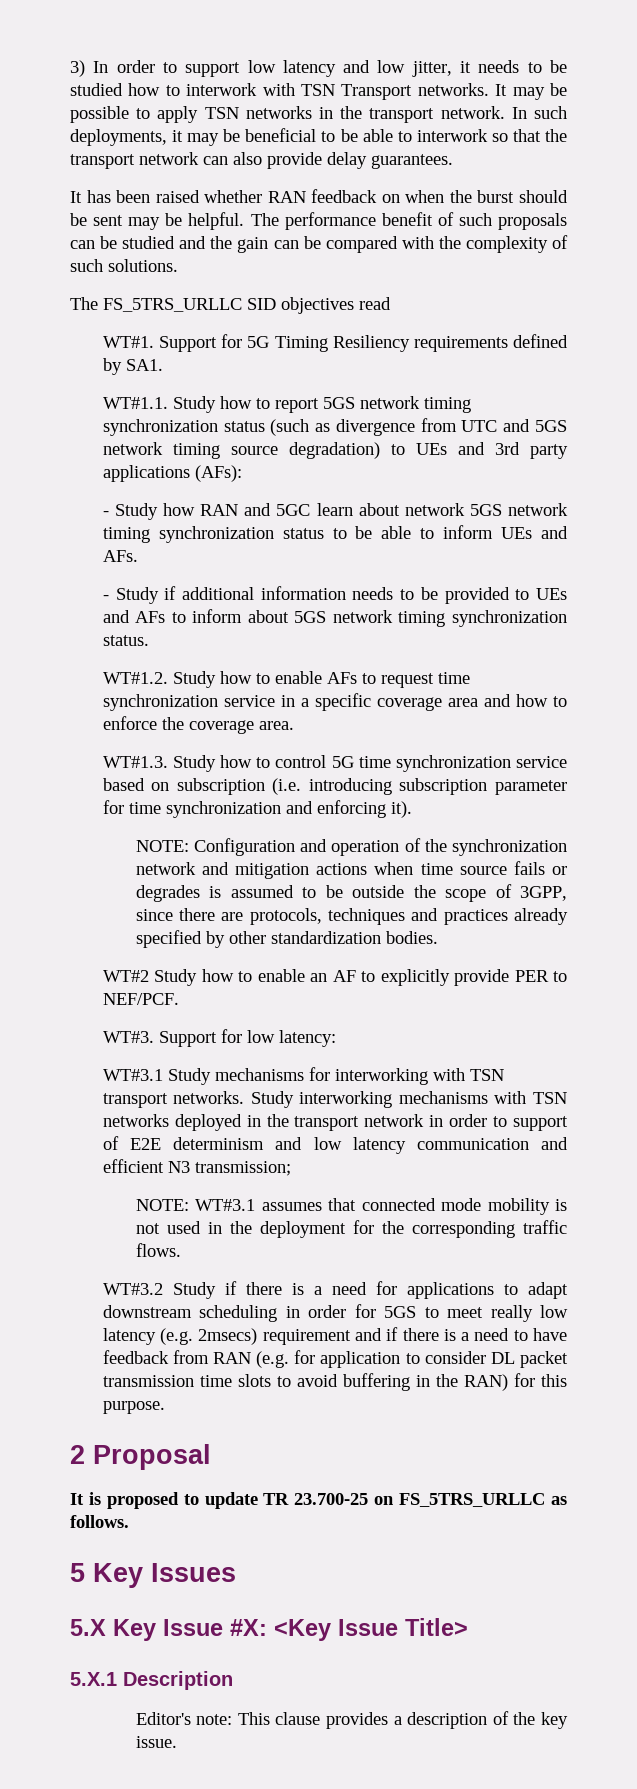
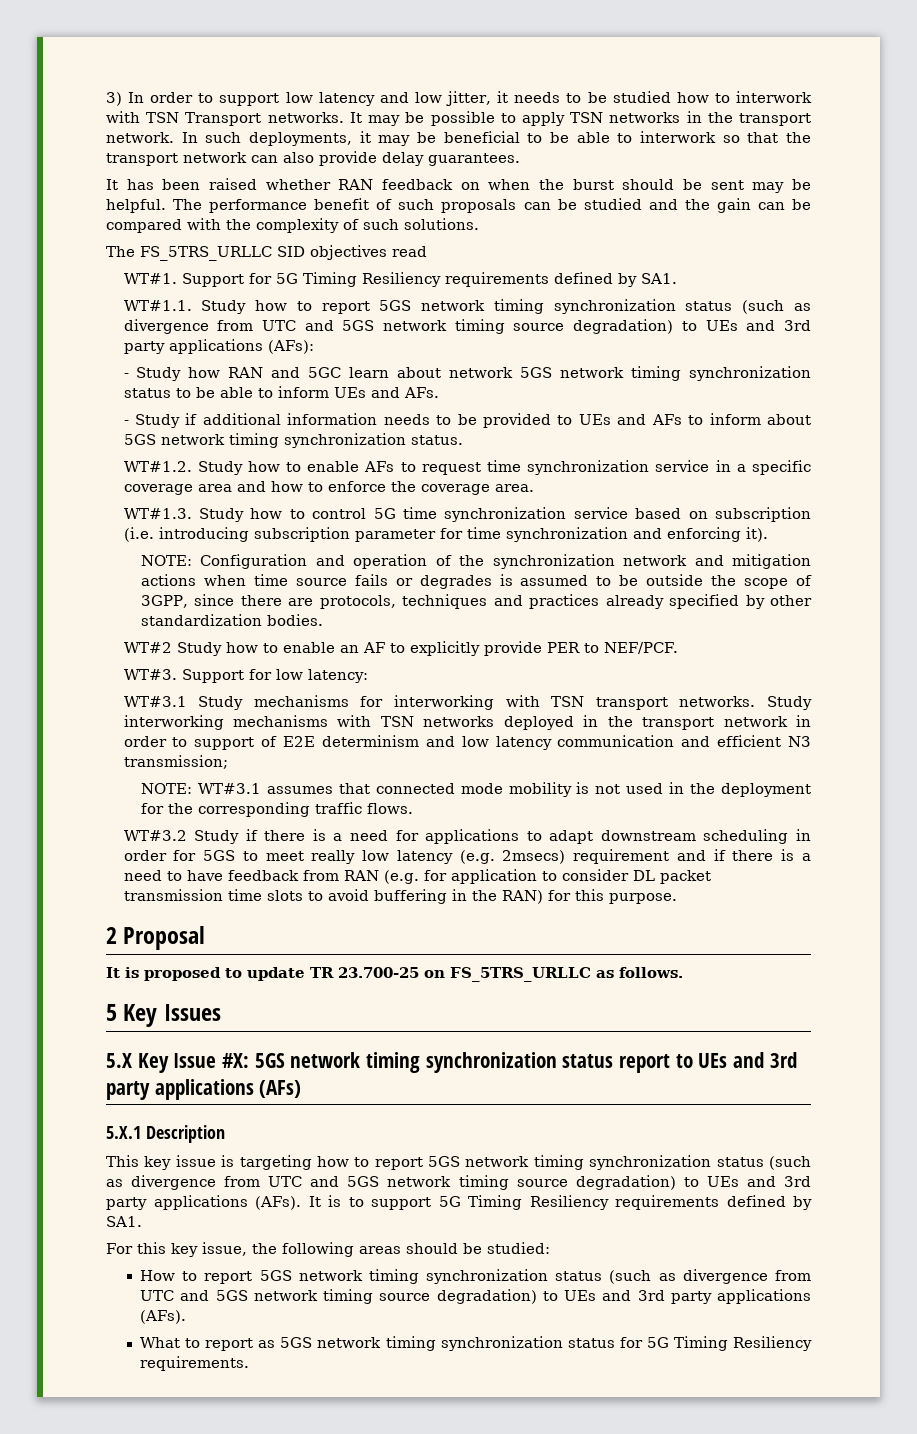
- 5.X Key Issue #X: <Key Issue Title>
+ 5.X Key Issue #X: 5GS network timing synchronization status report to UEs and 3rd party applications (AFs)
  5.X.1 Description
- Editor's note: This clause provides a description of the key issue.
+ This key issue is targeting how to report 5GS network timing synchronization status (such as divergence from UTC and 5GS network timing source degradation) to UEs and 3rd party applications (AFs). It is to support 5G Timing Resiliency requirements defined by SA1.
+ For this key issue, the following areas should be studied:
+ How to report 5GS network timing synchronization status (such as divergence from UTC and 5GS network timing source degradation) to UEs and 3rd party applications (AFs).
+ What to report as 5GS network timing synchronization status for 5G Timing Resiliency requirements.

